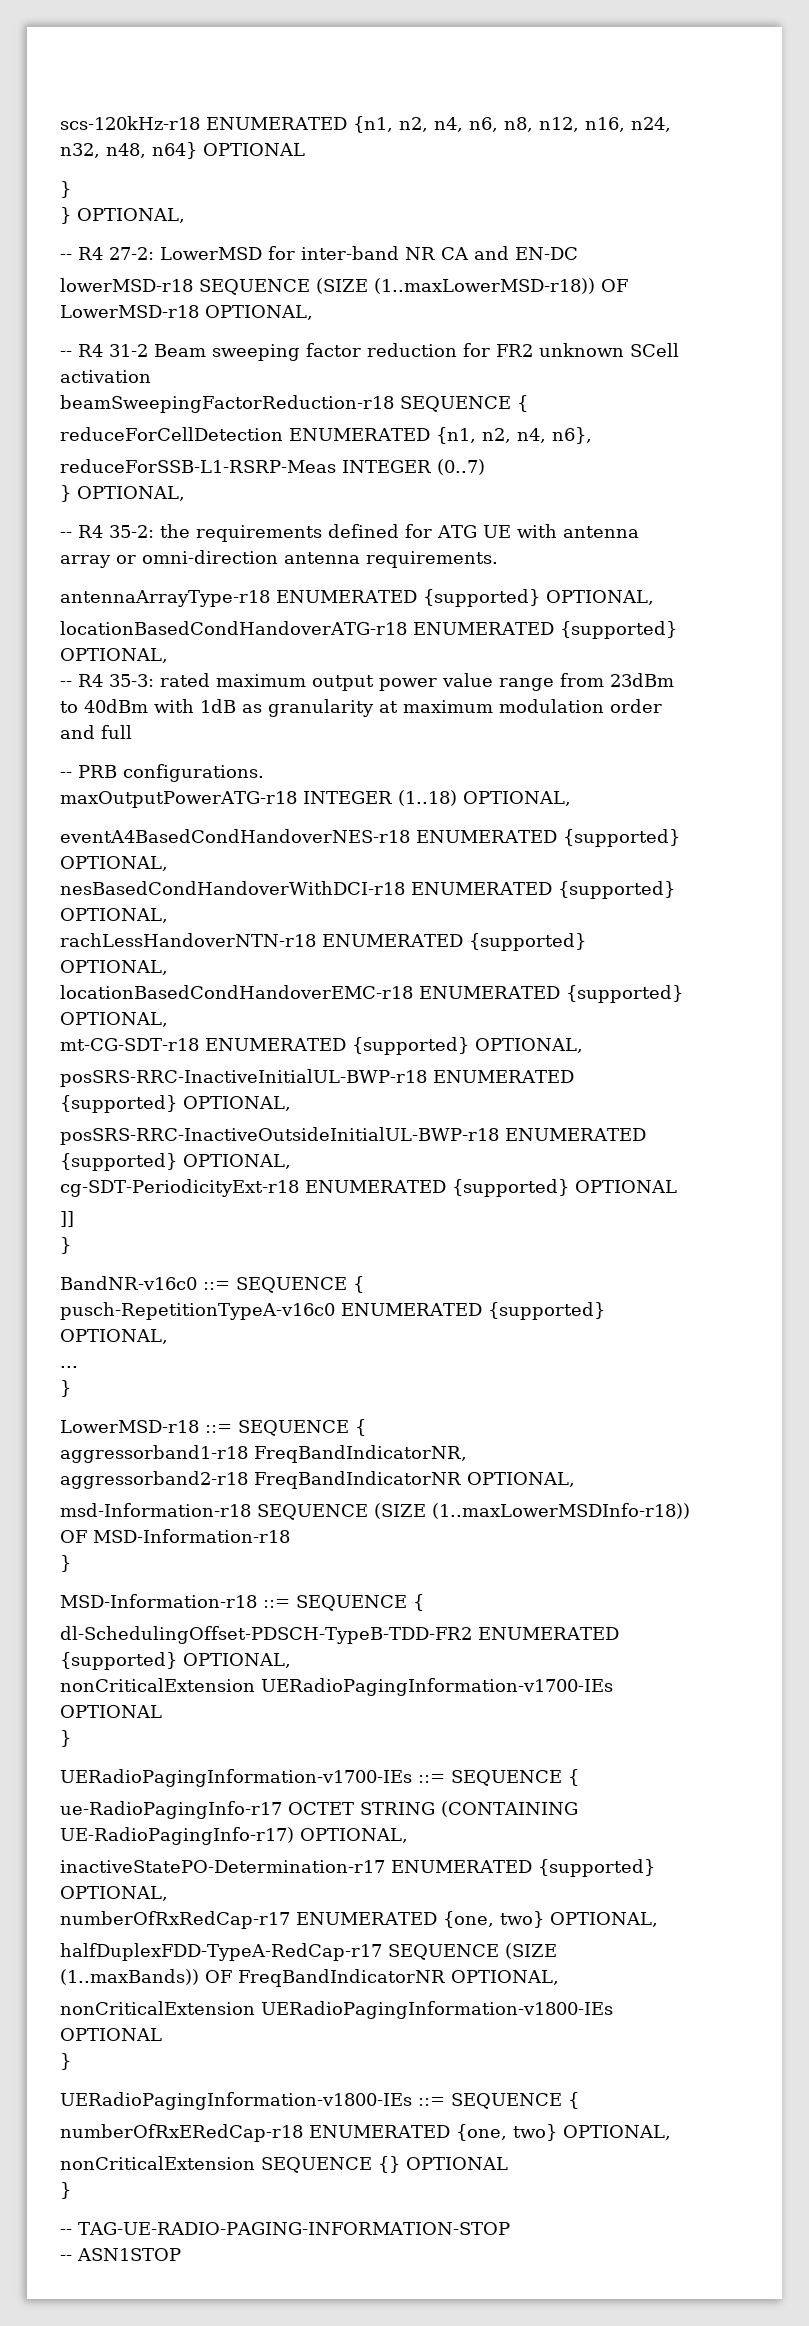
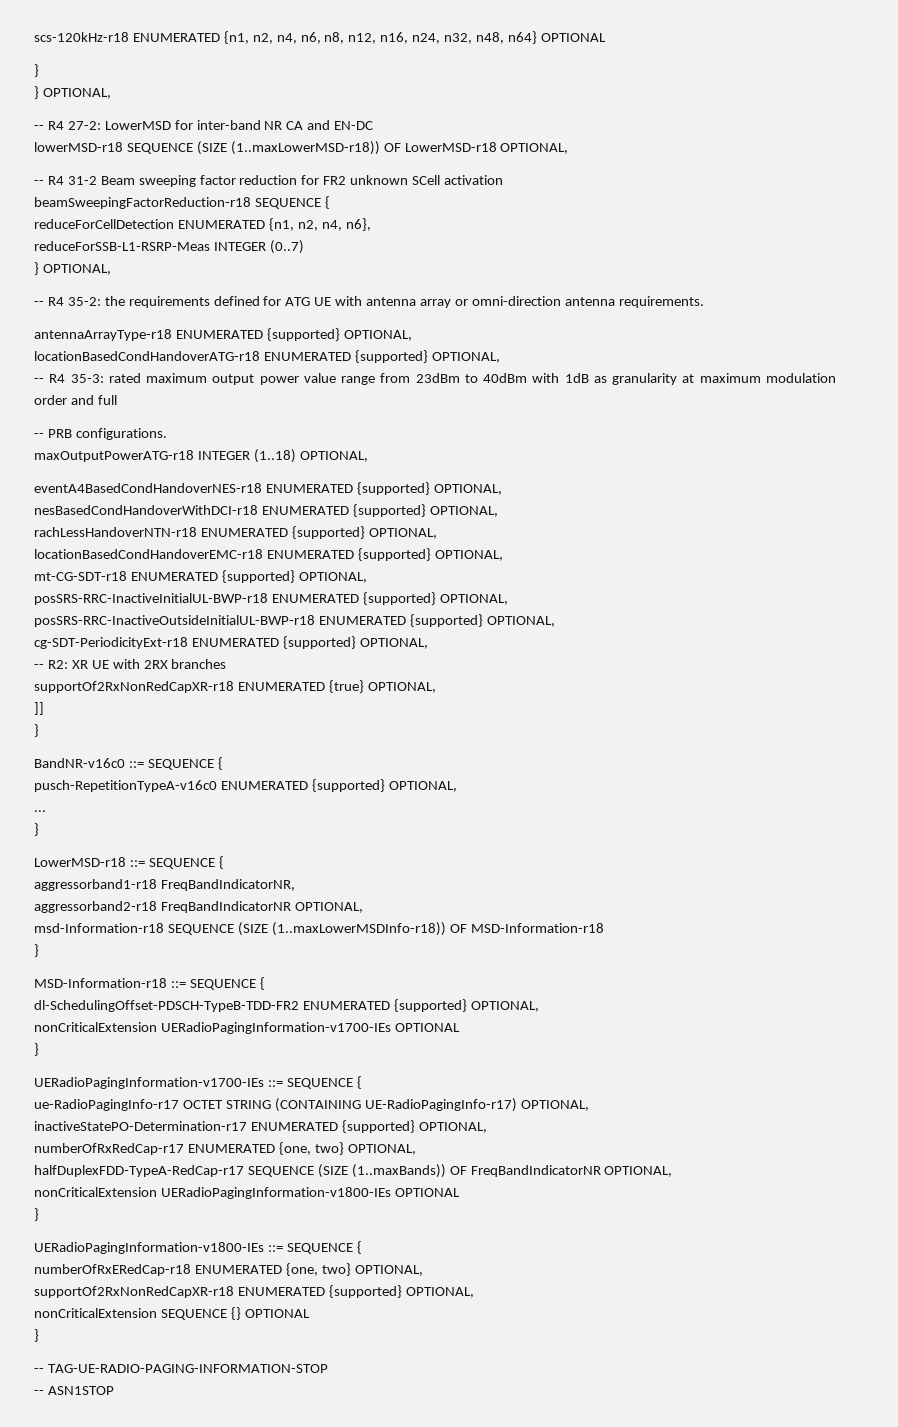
- cg-SDT-PeriodicityExt-r18 ENUMERATED {supported} OPTIONAL
+ cg-SDT-PeriodicityExt-r18 ENUMERATED {supported} OPTIONAL,
+ -- R2: XR UE with 2RX branches
+ supportOf2RxNonRedCapXR-r18 ENUMERATED {true} OPTIONAL,
+ supportOf2RxNonRedCapXR-r18 ENUMERATED {supported} OPTIONAL,

